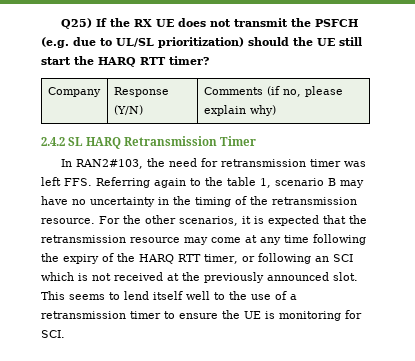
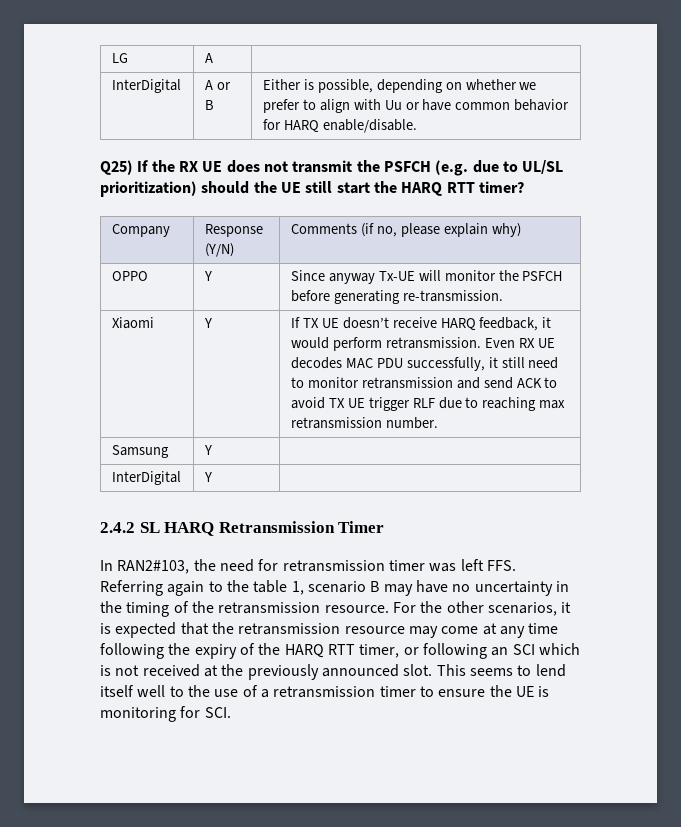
+ LG | A |
+ InterDigital | A or B | Either is possible, depending on whether we prefer to align with Uu or have common behavior for HARQ enable/disable.
+ OPPO | Y | Since anyway Tx-UE will monitor the PSFCH before generating re-transmission.
+ Xiaomi | Y | If TX UE doesn’t receive HARQ feedback, it would perform retransmission. Even RX UE decodes MAC PDU successfully, it still need to monitor retransmission and send ACK to avoid TX UE trigger RLF due to reaching max retransmission number.
+ Samsung | Y |
+ InterDigital | Y |

